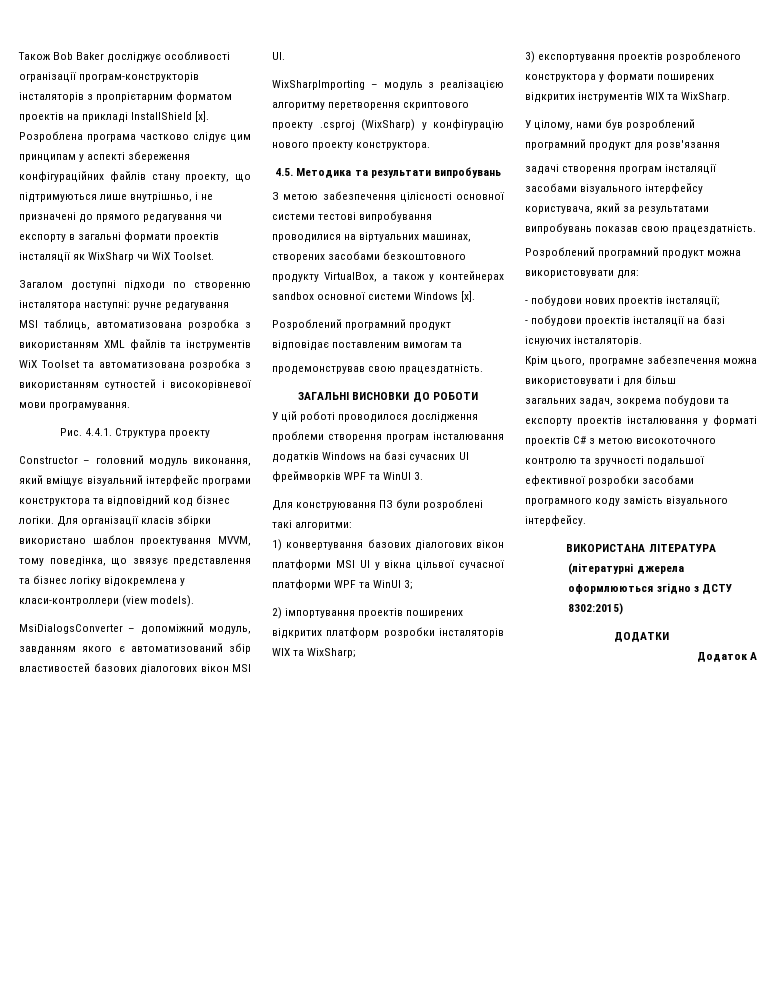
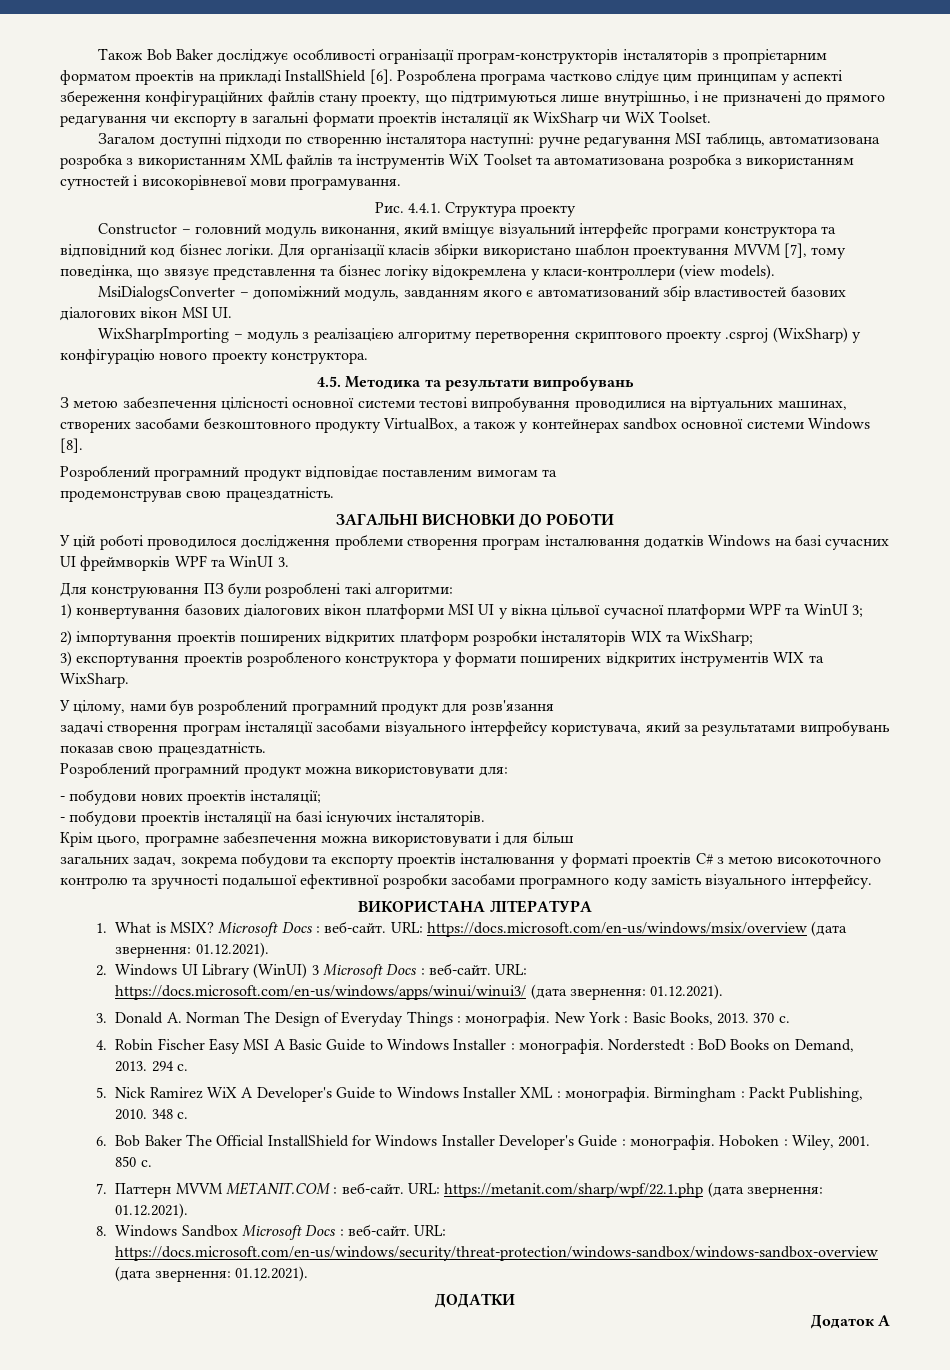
- Також Bob Baker досліджує особливості огранізації програм-конструкторів інсталяторів з пропрієтарним форматом проектів на прикладі InstallShield [x].
+ Також Bob Baker досліджує особливості огранізації програм-конструкторів інсталяторів з пропрієтарним форматом проектів на прикладі InstallShield [6].
- Для організації класів збірки використано шаблон проектування MVVM, тому поведінка, що звязує представлення та бізнес логіку відокремлена у класи-контроллери (view models).
+ Для організації класів збірки використано шаблон проектування MVVM [7], тому поведінка, що звязує представлення та бізнес логіку відокремлена у класи-контроллери (view models).
- З метою забезпечення цілісності основної системи тестові випробування проводилися на віртуальних машинах, створених засобами безкоштовного продукту VirtualBox, а також у контейнерах sandbox основної системи Windows [x].
+ З метою забезпечення цілісності основної системи тестові випробування проводилися на віртуальних машинах, створених засобами безкоштовного продукту VirtualBox, а також у контейнерах sandbox основної системи Windows [8].
- (літературні джерела оформлюються згідно з ДСТУ 8302:2015)
+ 1. What is MSIX? Microsoft Docs : веб-сайт. URL: https://docs.microsoft.com/en-us/windows/msix/overview (дата звернення: 01.12.2021).
+ 2. Windows UI Library (WinUI) 3 Microsoft Docs : веб-сайт. URL: https://docs.microsoft.com/en-us/windows/apps/winui/winui3/ (дата звернення: 01.12.2021).
+ 3. Donald A. Norman The Design of Everyday Things : монографія. New York : Basic Books, 2013. 370 с.
+ 4. Robin Fischer Easy MSI A Basic Guide to Windows Installer : монографія. Norderstedt : BoD Books on Demand, 2013. 294 с.
+ 5. Nick Ramirez WiX A Developer's Guide to Windows Installer XML : монографія. Birmingham : Packt Publishing, 2010. 348 с.
+ 6. Bob Baker The Official InstallShield for Windows Installer Developer's Guide : монографія. Hoboken : Wiley, 2001. 850 с.
+ 7. Паттерн MVVM METANIT.COM : веб-сайт. URL: https://metanit.com/sharp/wpf/22.1.php (дата звернення: 01.12.2021).
+ 8. Windows Sandbox Microsoft Docs : веб-сайт. URL: https://docs.microsoft.com/en-us/windows/security/threat-protection/windows-sandbox/windows-sandbox-overview (дата звернення: 01.12.2021).

